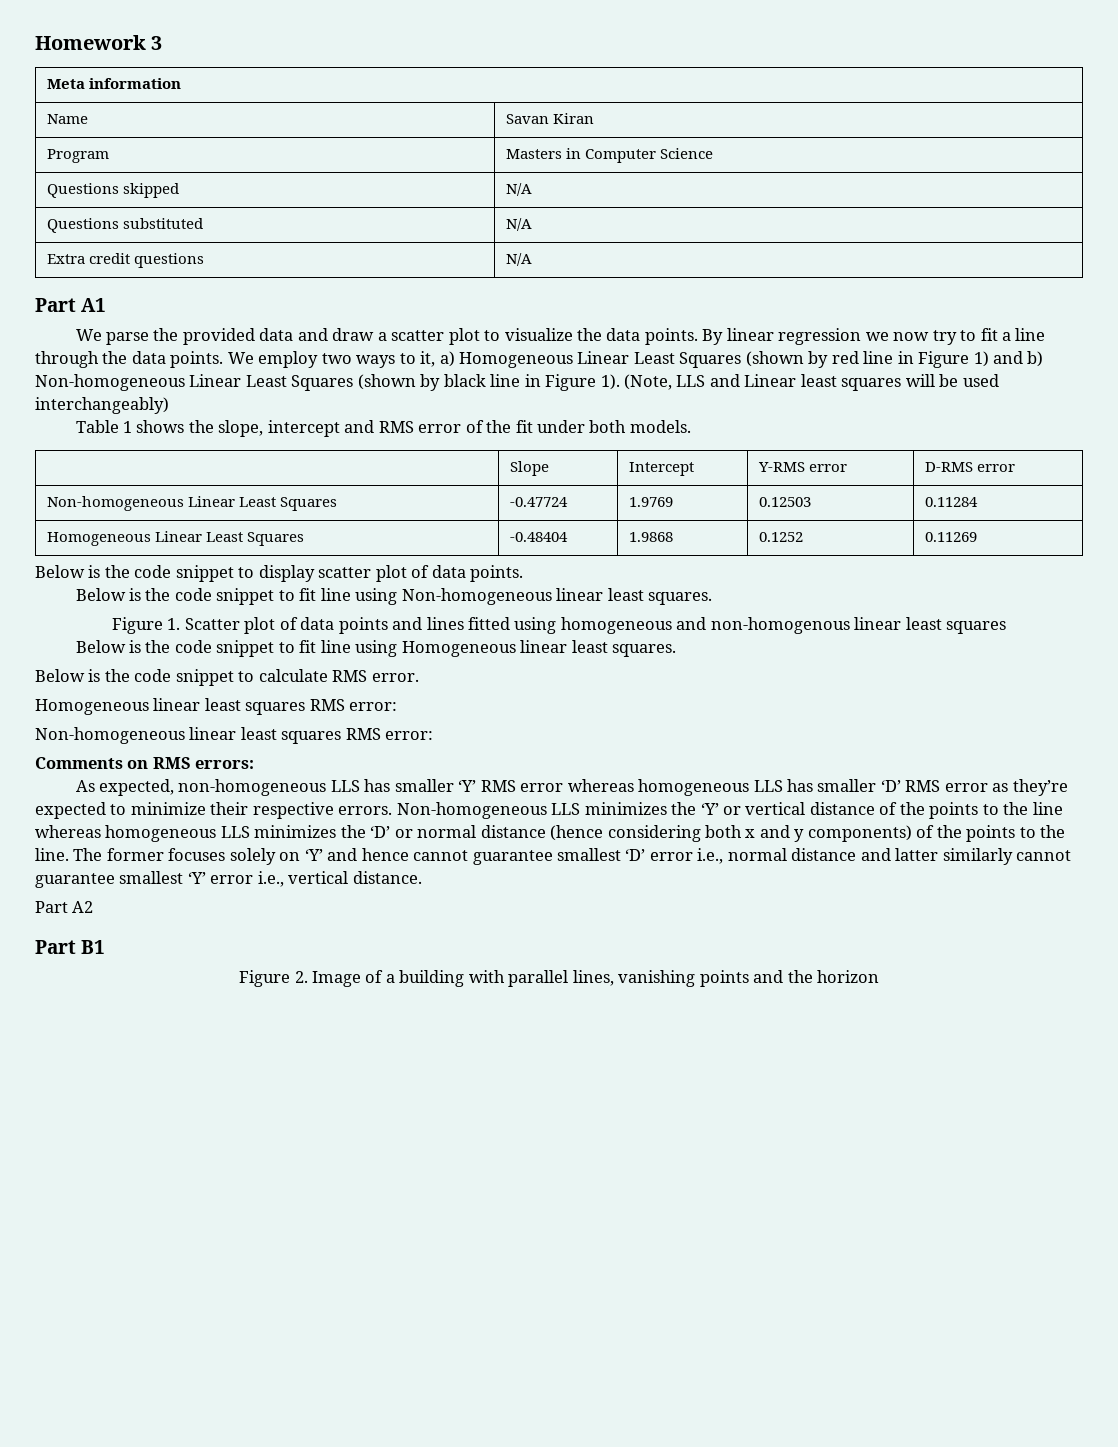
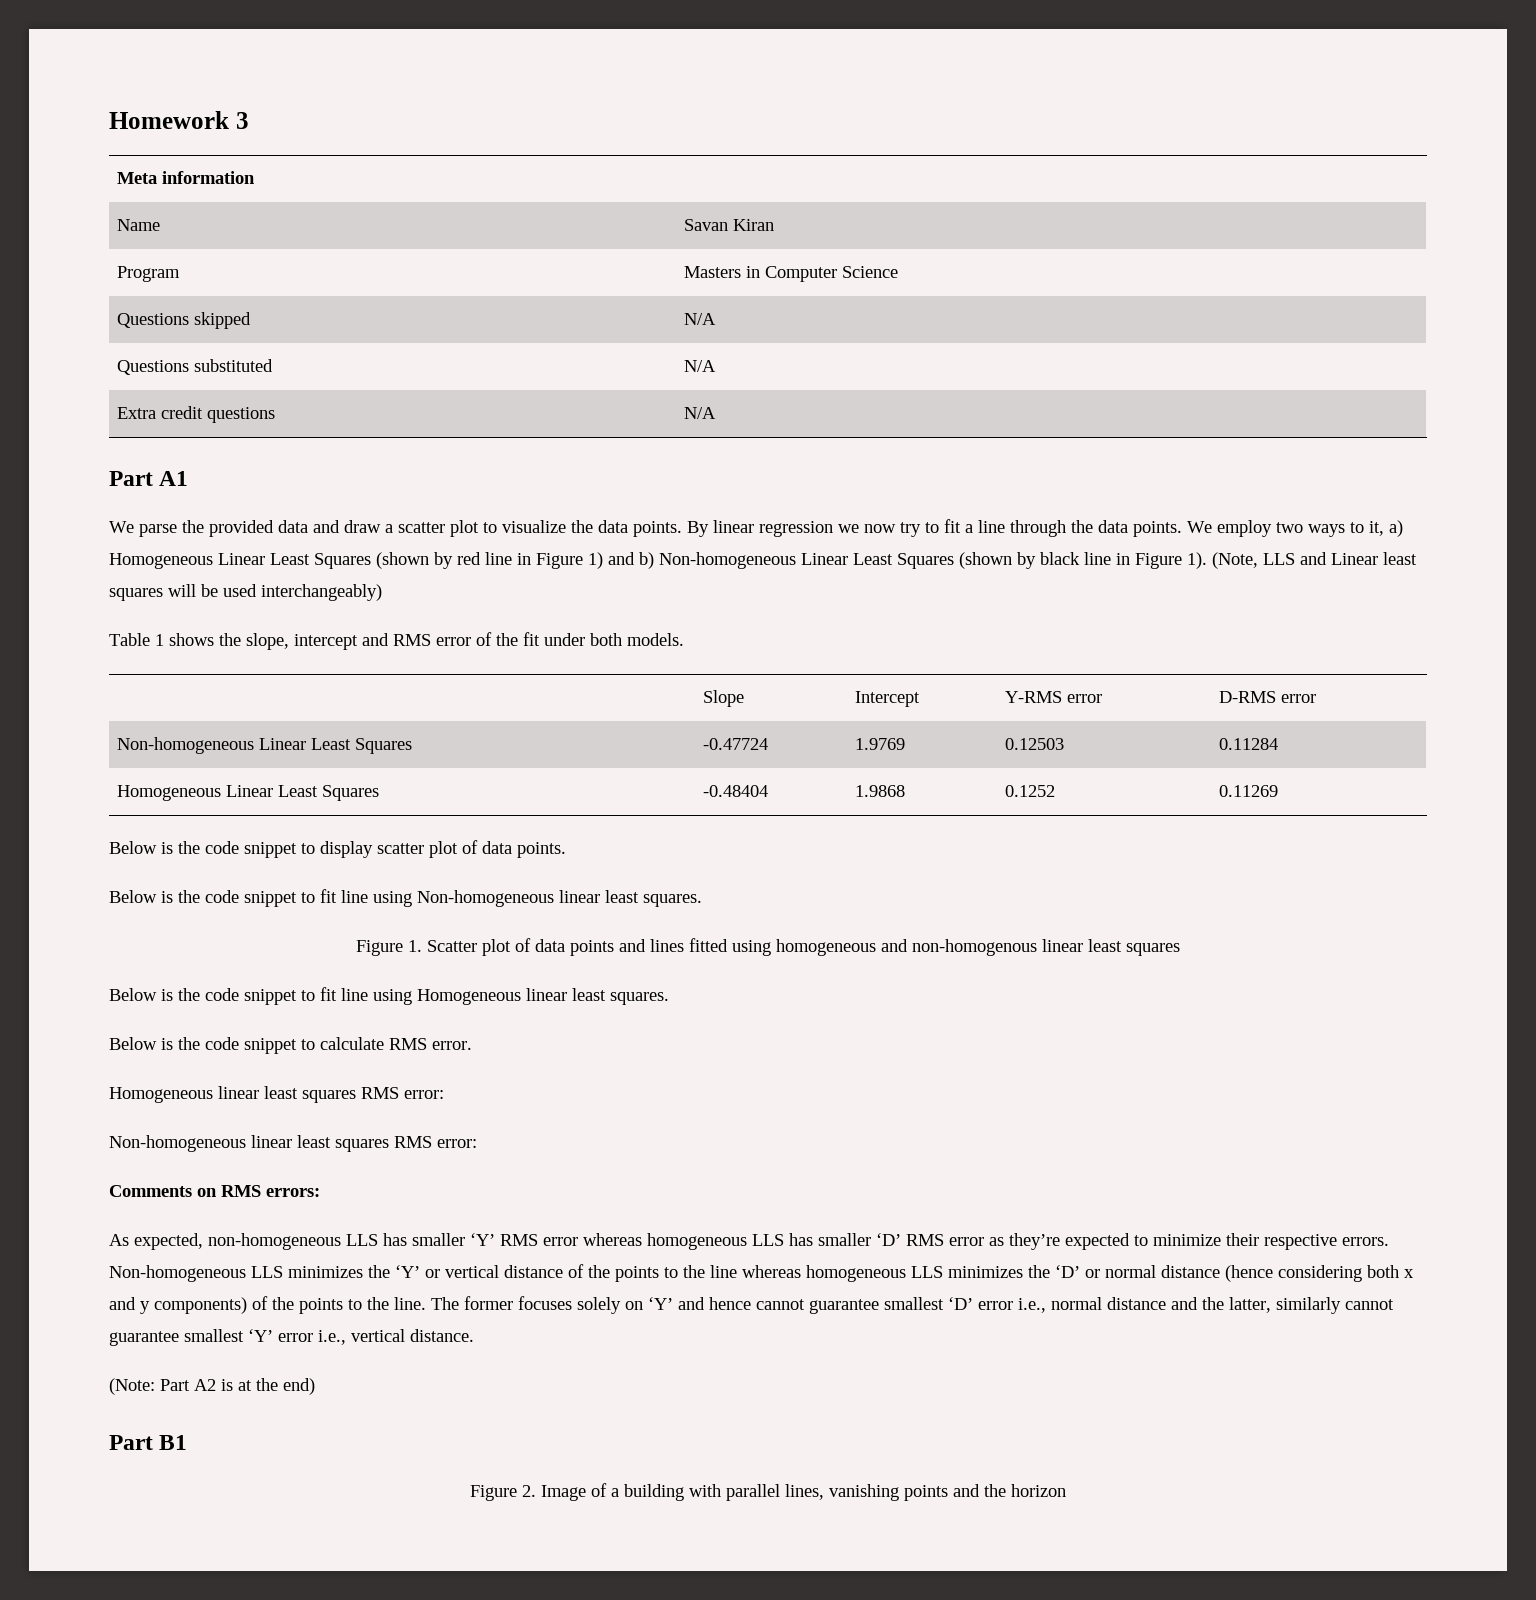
- The former focuses solely on ‘Y’ and hence cannot guarantee smallest ‘D’ error i.e., normal distance and latter similarly cannot guarantee smallest ‘Y’ error i.e., vertical distance.
+ The former focuses solely on ‘Y’ and hence cannot guarantee smallest ‘D’ error i.e., normal distance and the latter, similarly cannot guarantee smallest ‘Y’ error i.e., vertical distance.
- Part A2
+ (Note: Part A2 is at the end)

